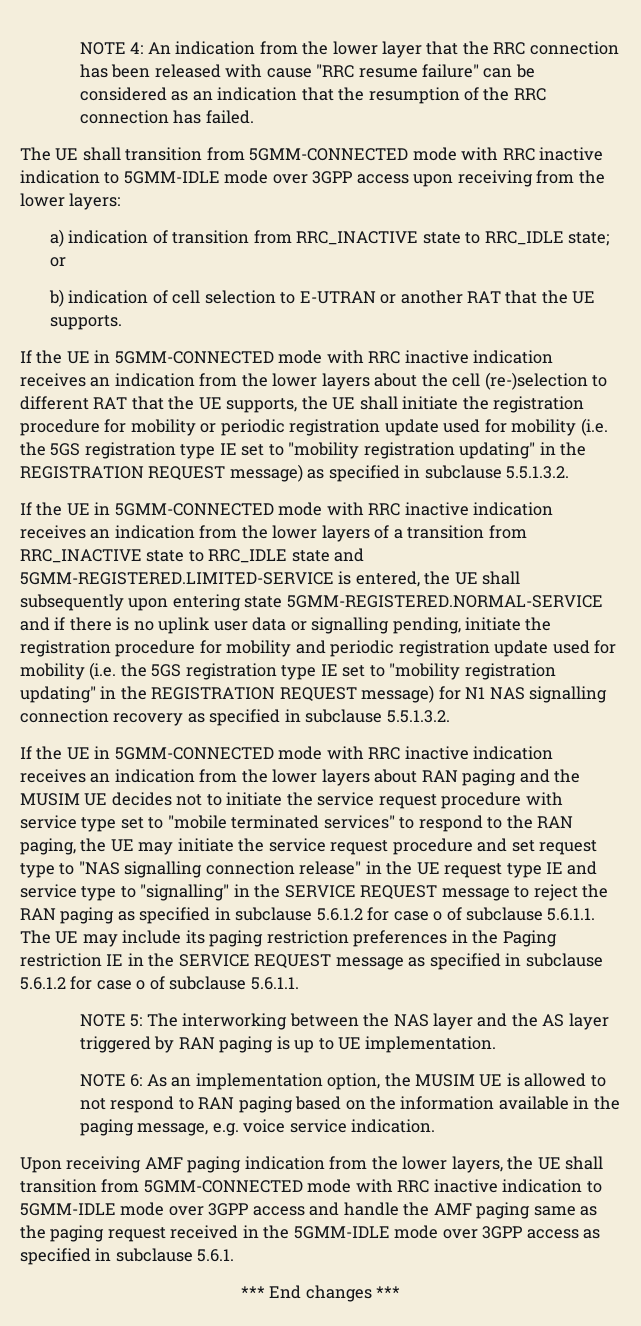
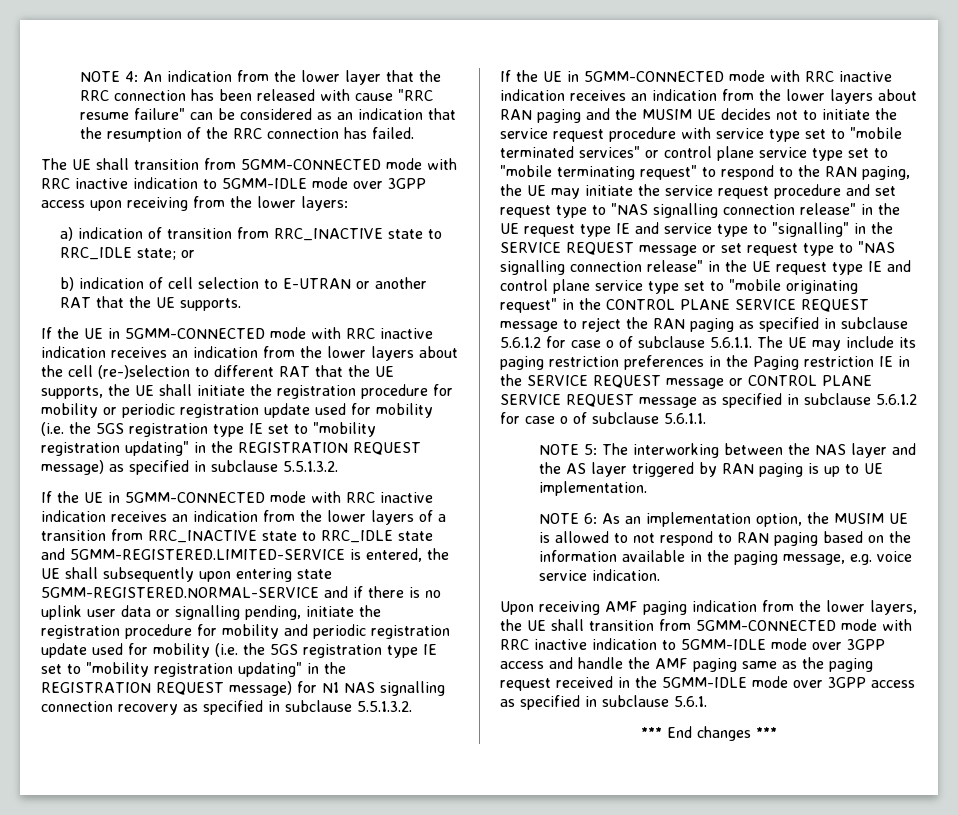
- If the UE in 5GMM-CONNECTED mode with RRC inactive indication receives an indication from the lower layers about RAN paging and the MUSIM UE decides not to initiate the service request procedure with service type set to "mobile terminated services" to respond to the RAN paging, the UE may initiate the service request procedure and set request type to "NAS signalling connection release" in the UE request type IE and service type to "signalling" in the SERVICE REQUEST message to reject the RAN paging as specified in subclause 5.6.1.2 for case o of subclause 5.6.1.1. The UE may include its paging restriction preferences in the Paging restriction IE in the SERVICE REQUEST message as specified in subclause 5.6.1.2 for case o of subclause 5.6.1.1.
+ If the UE in 5GMM-CONNECTED mode with RRC inactive indication receives an indication from the lower layers about RAN paging and the MUSIM UE decides not to initiate the service request procedure with service type set to "mobile terminated services" or control plane service type set to "mobile terminating request" to respond to the RAN paging, the UE may initiate the service request procedure and set request type to "NAS signalling connection release" in the UE request type IE and service type to "signalling" in the SERVICE REQUEST message or set request type to "NAS signalling connection release" in the UE request type IE and control plane service type set to "mobile originating request" in the CONTROL PLANE SERVICE REQUEST message to reject the RAN paging as specified in subclause 5.6.1.2 for case o of subclause 5.6.1.1. The UE may include its paging restriction preferences in the Paging restriction IE in the SERVICE REQUEST message or CONTROL PLANE SERVICE REQUEST message as specified in subclause 5.6.1.2 for case o of subclause 5.6.1.1.

